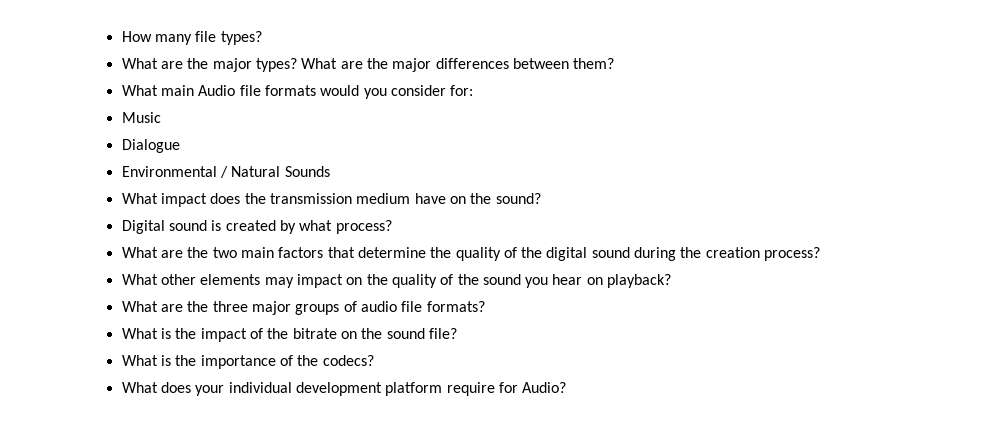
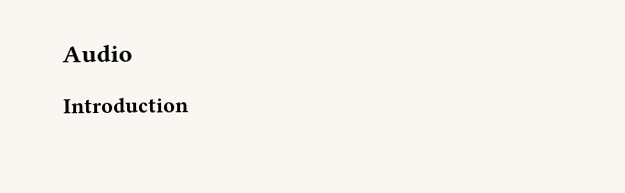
- How many file types?
- What are the major types? What are the major differences between them?
- What main Audio file formats would you consider for:
- Music
- Dialogue
- Environmental / Natural Sounds
- What impact does the transmission medium have on the sound?
- Digital sound is created by what process?
- What are the two main factors that determine the quality of the digital sound during the creation process?
- What other elements may impact on the quality of the sound you hear on playback?
- What are the three major groups of audio file formats?
- What is the impact of the bitrate on the sound file?
- What is the importance of the codecs?
- What does your individual development platform require for Audio?
+ Audio
+ Introduction

